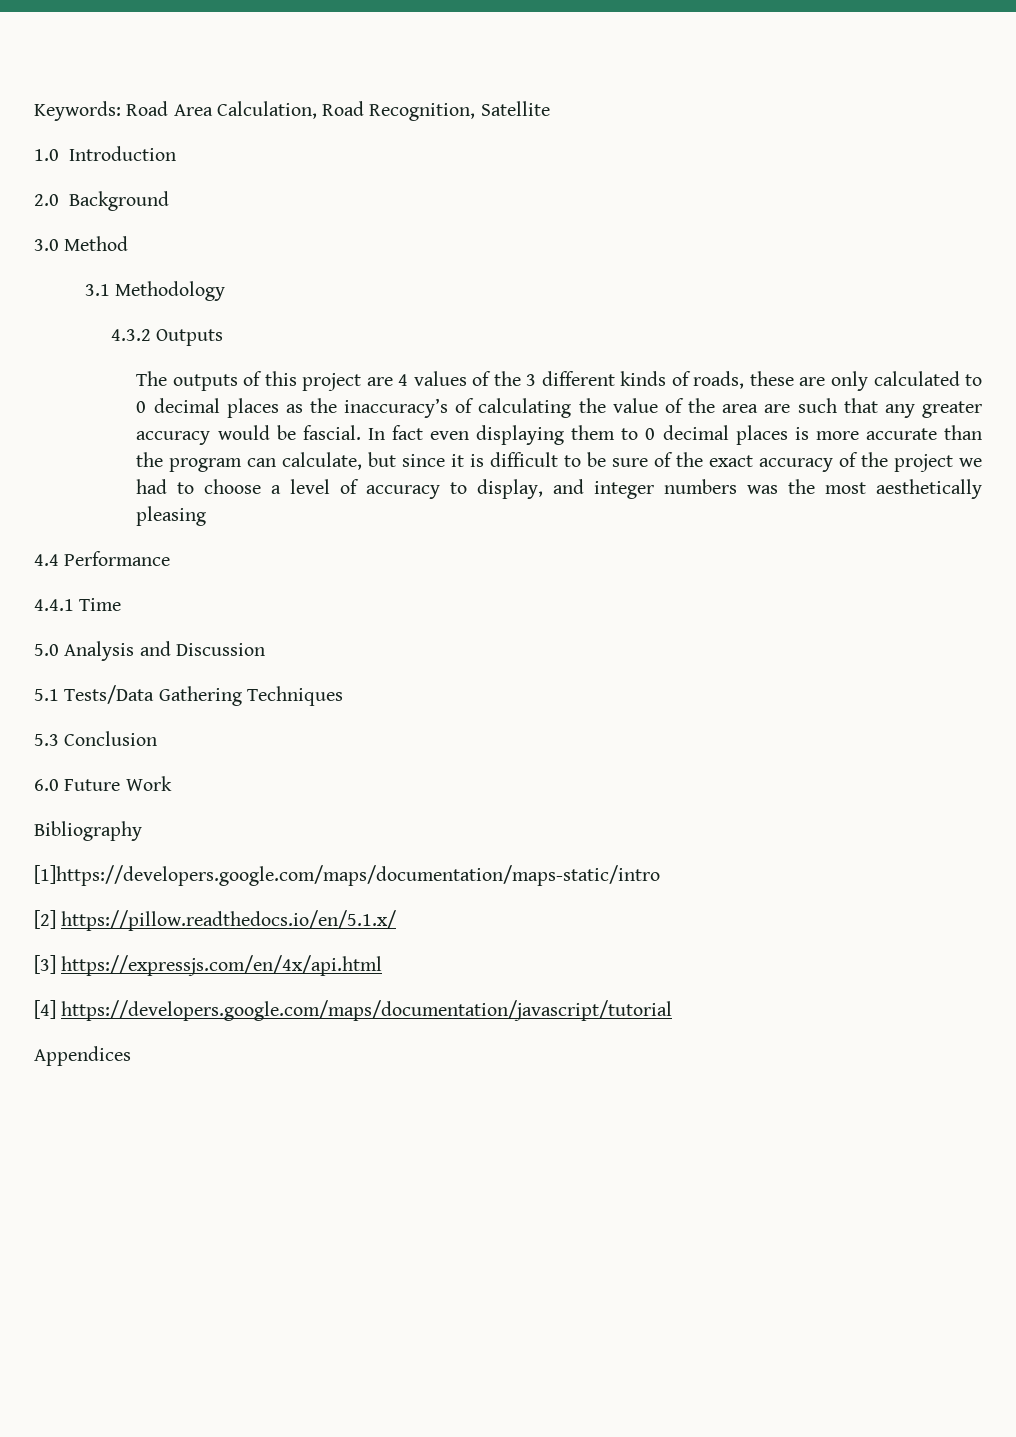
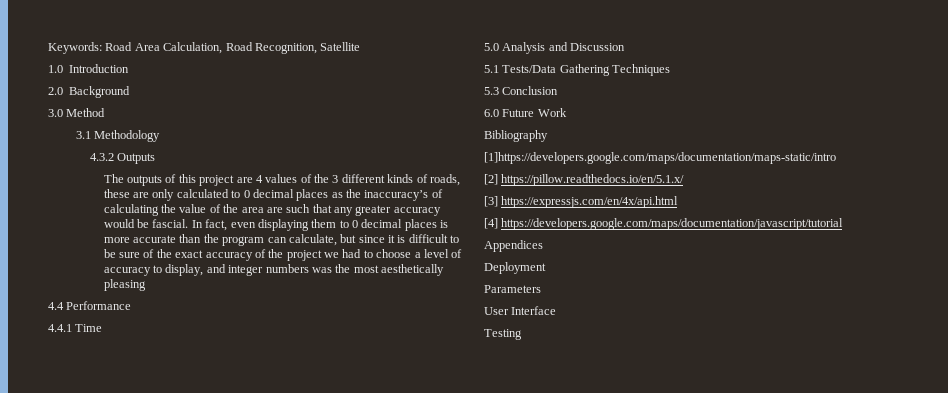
- In fact even displaying them to 0 decimal places is more accurate than the program can calculate, but since it is difficult to be sure of the exact accuracy of the project we had to choose a level of accuracy to display, and integer numbers was the most aesthetically pleasing
+ In fact, even displaying them to 0 decimal places is more accurate than the program can calculate, but since it is difficult to be sure of the exact accuracy of the project we had to choose a level of accuracy to display, and integer numbers was the most aesthetically pleasing
+ Deployment
+ Parameters
+ User Interface
+ Testing

